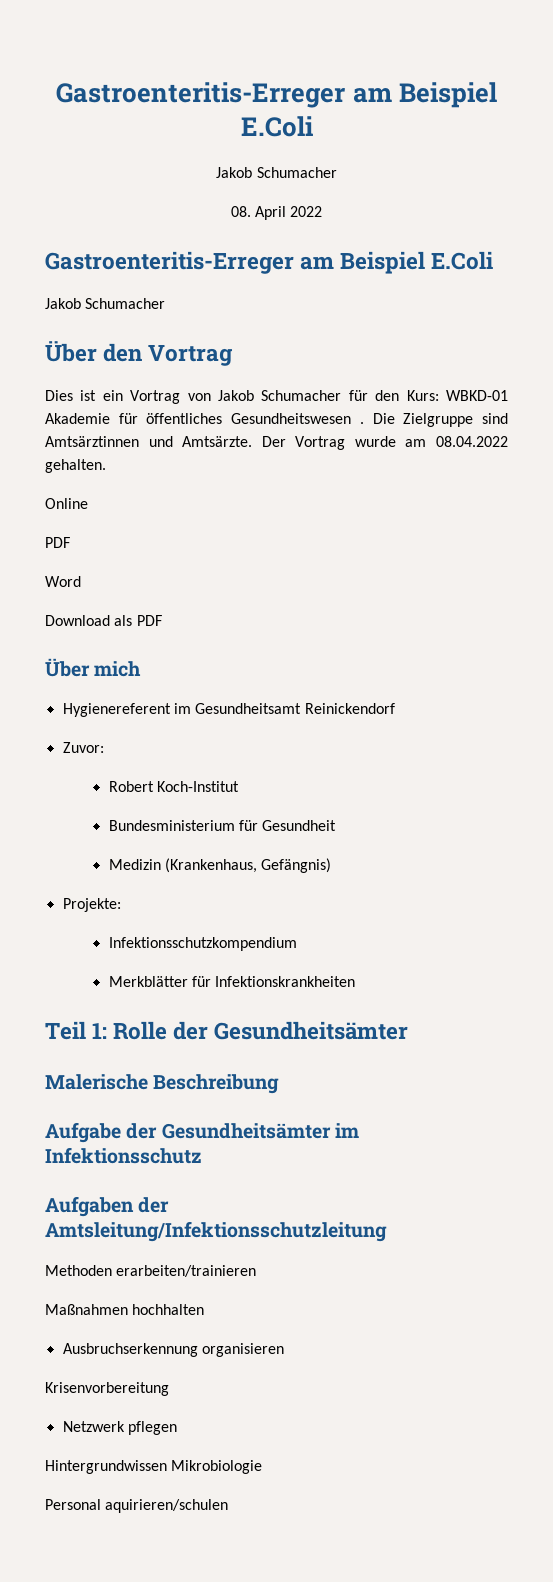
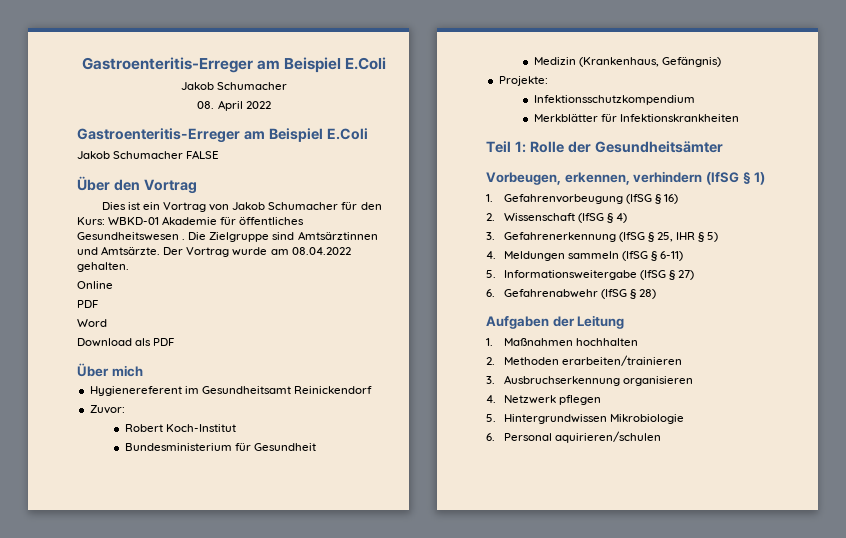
  08. April 2022
  Gastroenteritis-Erreger am Beispiel E.Coli
- Jakob Schumacher
+ Jakob Schumacher FALSE
- Malerische Beschreibung
- Aufgabe der Gesundheitsämter im Infektionsschutz
- Aufgaben der Amtsleitung/Infektionsschutzleitung
- Methoden erarbeiten/trainieren
+ Vorbeugen, erkennen, verhindern (IfSG § 1)
+ 1. Gefahrenvorbeugung (IfSG § 16)
+ 2. Wissenschaft (IfSG § 4)
+ 3. Gefahrenerkennung (IfSG § 25, IHR § 5)
+ 4. Meldungen sammeln (IfSG § 6-11)
+ 5. Informationsweitergabe (IfSG § 27)
+ 6. Gefahrenabwehr (IfSG § 28)
+ Aufgaben der Leitung
+ 1. Maßnahmen hochhalten
+ 2. Methoden erarbeiten/trainieren
- Maßnahmen hochhalten
- Ausbruchserkennung organisieren
+ 3. Ausbruchserkennung organisieren
- Krisenvorbereitung
- Netzwerk pflegen
+ 4. Netzwerk pflegen
- Hintergrundwissen Mikrobiologie
+ 5. Hintergrundwissen Mikrobiologie
- Personal aquirieren/schulen
+ 6. Personal aquirieren/schulen

